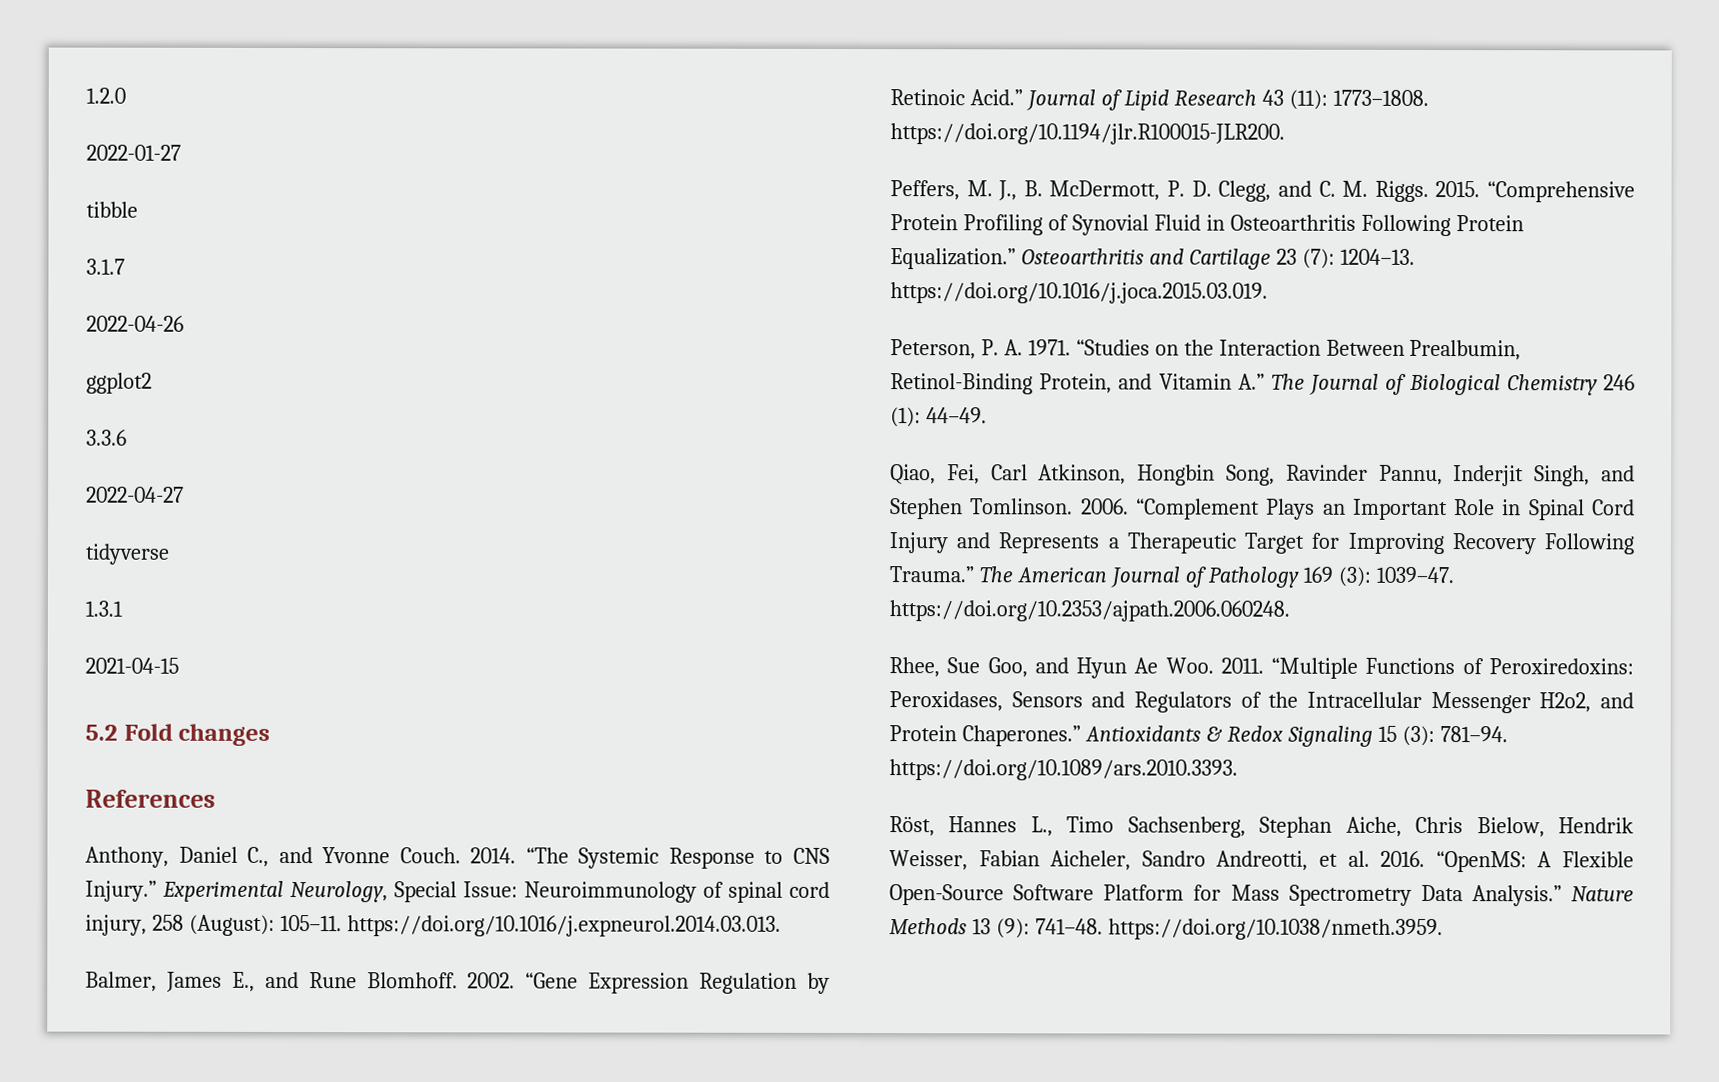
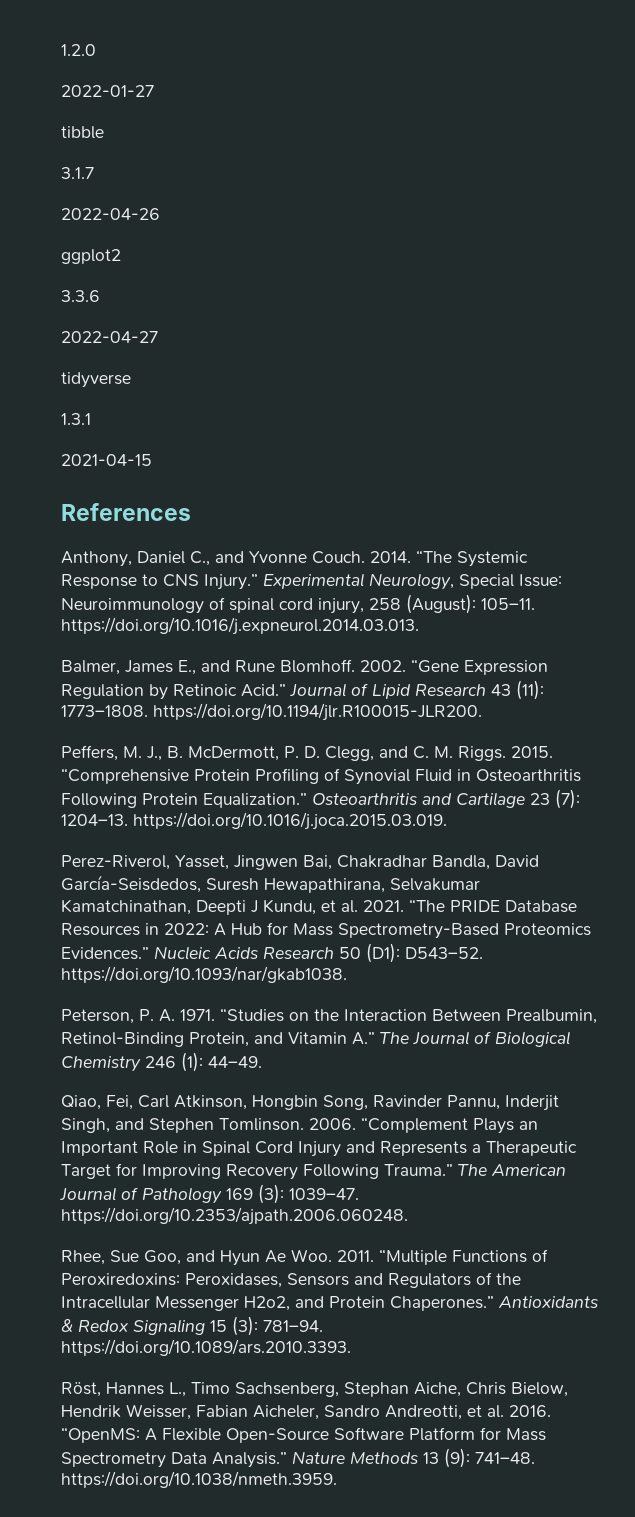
- 5.2 Fold changes
+ Perez-Riverol, Yasset, Jingwen Bai, Chakradhar Bandla, David García-Seisdedos, Suresh Hewapathirana, Selvakumar Kamatchinathan, Deepti J Kundu, et al. 2021. “The PRIDE Database Resources in 2022: A Hub for Mass Spectrometry-Based Proteomics Evidences.” Nucleic Acids Research 50 (D1): D543–52. https://doi.org/10.1093/nar/gkab1038.

